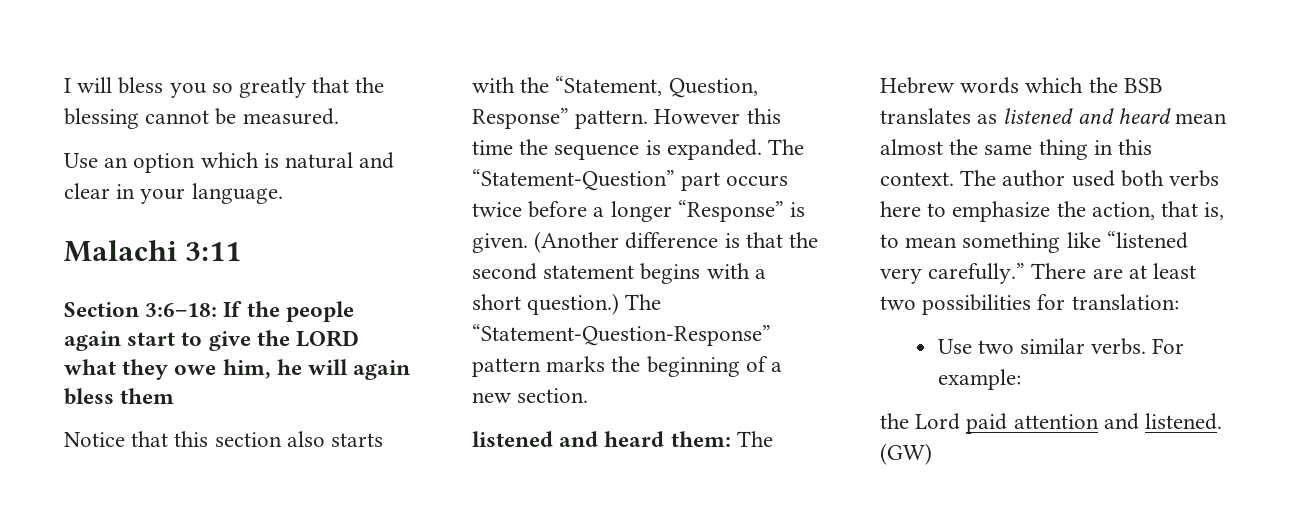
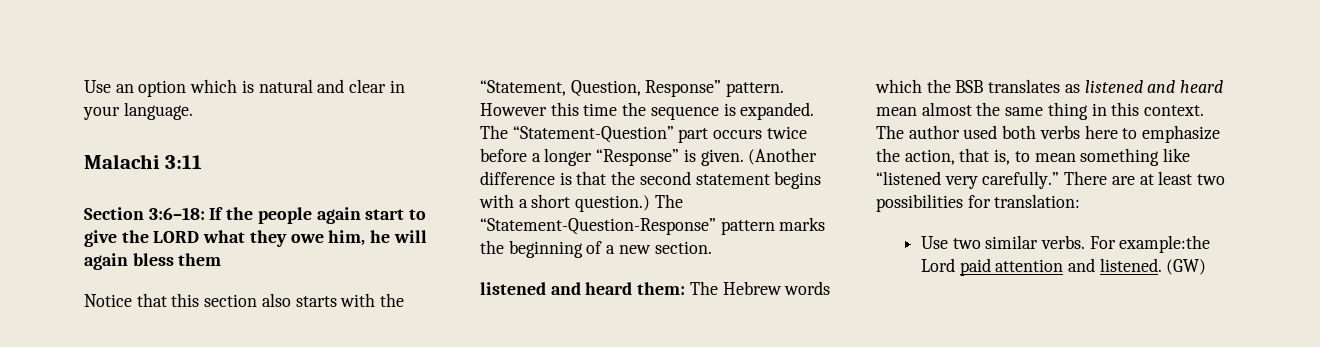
- I will bless you so greatly that the blessing cannot be measured.
- For example:
- the Lord paid attention and listened.
+ For example:the Lord paid attention and listened.

